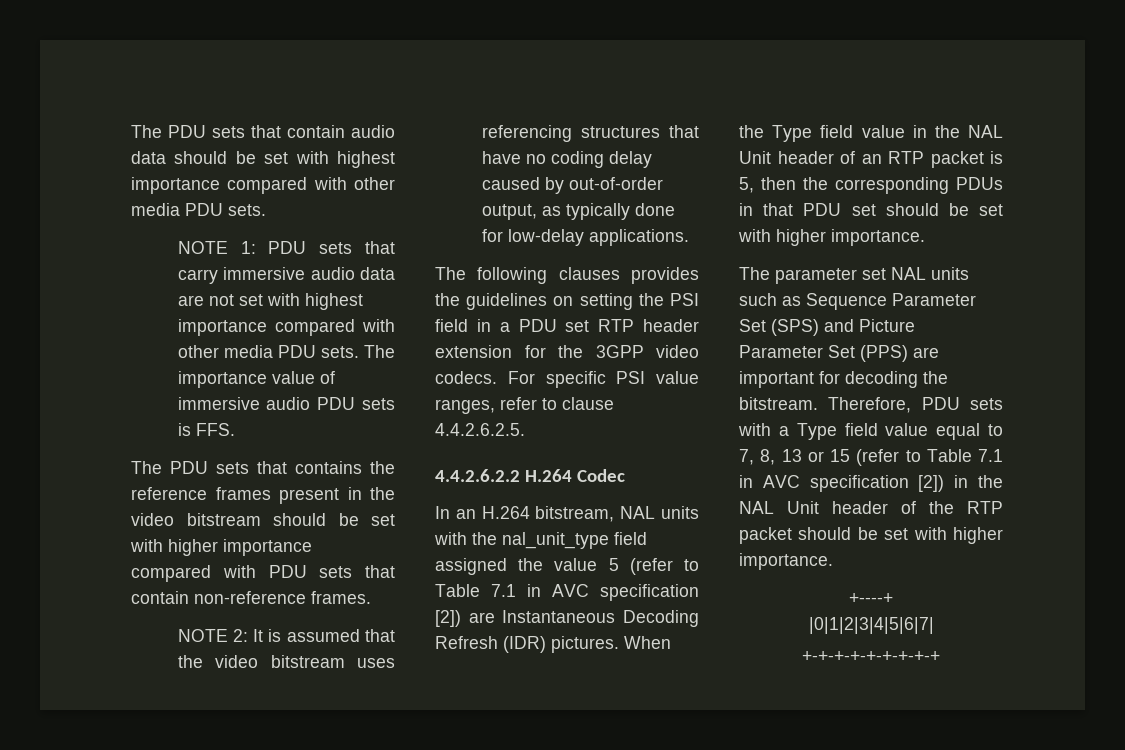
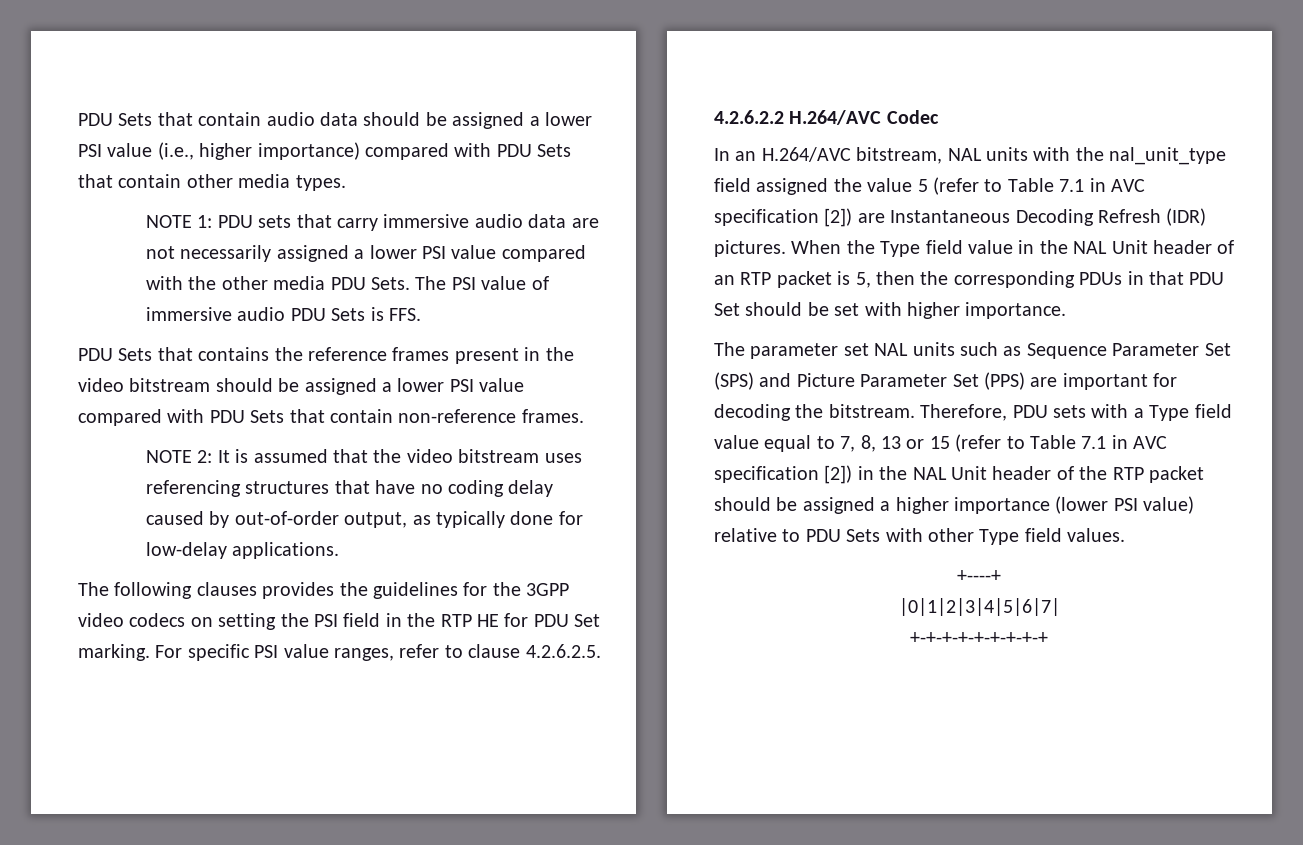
- The PDU sets that contain audio data should be set with highest importance compared with other media PDU sets.
+ PDU Sets that contain audio data should be assigned a lower PSI value (i.e., higher importance) compared with PDU Sets that contain other media types.
- NOTE 1: PDU sets that carry immersive audio data are not set with highest importance compared with other media PDU sets. The importance value of immersive audio PDU sets is FFS.
+ NOTE 1: PDU sets that carry immersive audio data are not necessarily assigned a lower PSI value compared with the other media PDU Sets. The PSI value of immersive audio PDU Sets is FFS.
- The PDU sets that contains the reference frames present in the video bitstream should be set with higher importance compared with PDU sets that contain non-reference frames.
+ PDU Sets that contains the reference frames present in the video bitstream should be assigned a lower PSI value compared with PDU Sets that contain non-reference frames.
- The following clauses provides the guidelines on setting the PSI field in a PDU set RTP header extension for the 3GPP video codecs.
+ The following clauses provides the guidelines for the 3GPP video codecs on setting the PSI field in the RTP HE for PDU Set marking.
- For specific PSI value ranges, refer to clause 4.4.2.6.2.5.
- 4.4.2.6.2.2 H.264 Codec
+ For specific PSI value ranges, refer to clause 4.2.6.2.5.
+ 4.2.6.2.2 H.264/AVC Codec
- In an H.264 bitstream, NAL units with the nal_unit_type field assigned the value 5 (refer to Table 7.1 in AVC specification [2]) are Instantaneous Decoding Refresh (IDR) pictures.
+ In an H.264/AVC bitstream, NAL units with the nal_unit_type field assigned the value 5 (refer to Table 7.1 in AVC specification [2]) are Instantaneous Decoding Refresh (IDR) pictures.
- When the Type field value in the NAL Unit header of an RTP packet is 5, then the corresponding PDUs in that PDU set should be set with higher importance.
+ When the Type field value in the NAL Unit header of an RTP packet is 5, then the corresponding PDUs in that PDU Set should be set with higher importance.
- Therefore, PDU sets with a Type field value equal to 7, 8, 13 or 15 (refer to Table 7.1 in AVC specification [2]) in the NAL Unit header of the RTP packet should be set with higher importance.
+ Therefore, PDU sets with a Type field value equal to 7, 8, 13 or 15 (refer to Table 7.1 in AVC specification [2]) in the NAL Unit header of the RTP packet should be assigned a higher importance (lower PSI value) relative to PDU Sets with other Type field values.

